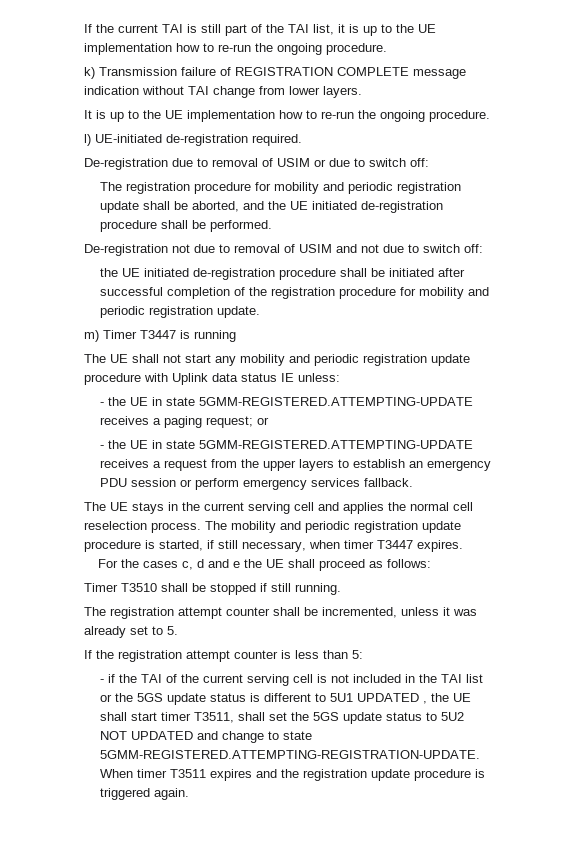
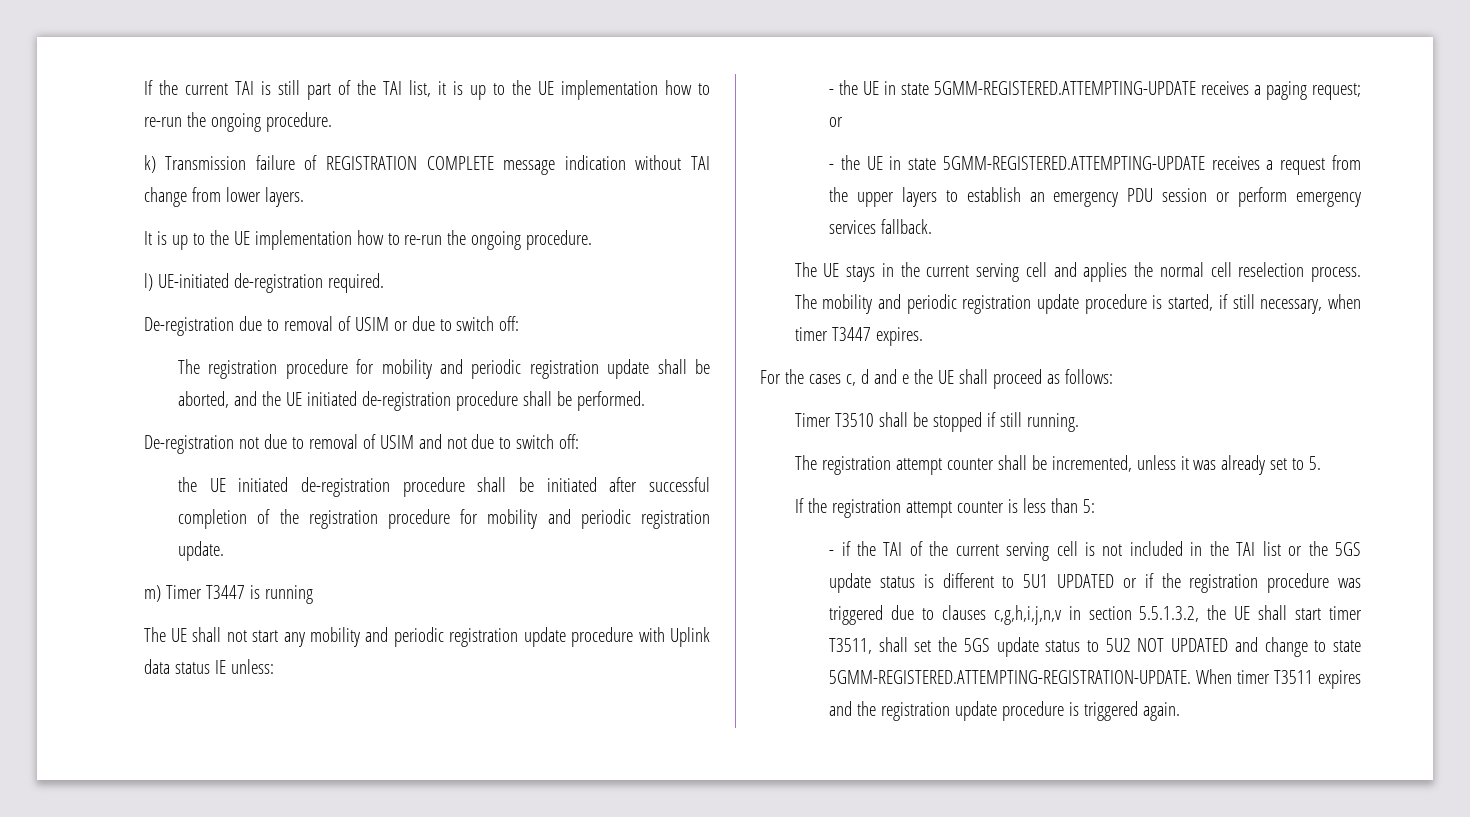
- - if the TAI of the current serving cell is not included in the TAI list or the 5GS update status is different to 5U1 UPDATED , the UE shall start timer T3511, shall set the 5GS update status to 5U2 NOT UPDATED and change to state 5GMM-REGISTERED.ATTEMPTING-REGISTRATION-UPDATE. When timer T3511 expires and the registration update procedure is triggered again.
+ - if the TAI of the current serving cell is not included in the TAI list or the 5GS update status is different to 5U1 UPDATED or if the registration procedure was triggered due to clauses c,g,h,i,j,n,v in section 5.5.1.3.2, the UE shall start timer T3511, shall set the 5GS update status to 5U2 NOT UPDATED and change to state 5GMM-REGISTERED.ATTEMPTING-REGISTRATION-UPDATE. When timer T3511 expires and the registration update procedure is triggered again.

